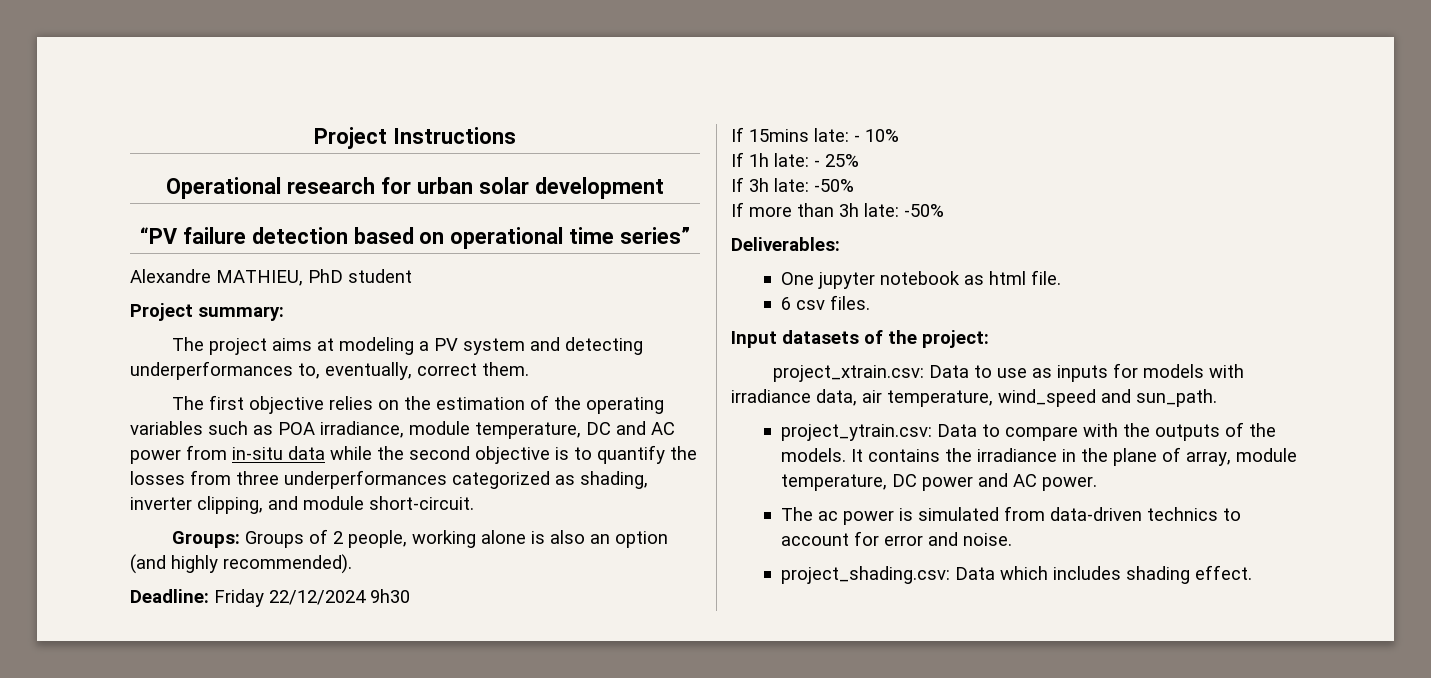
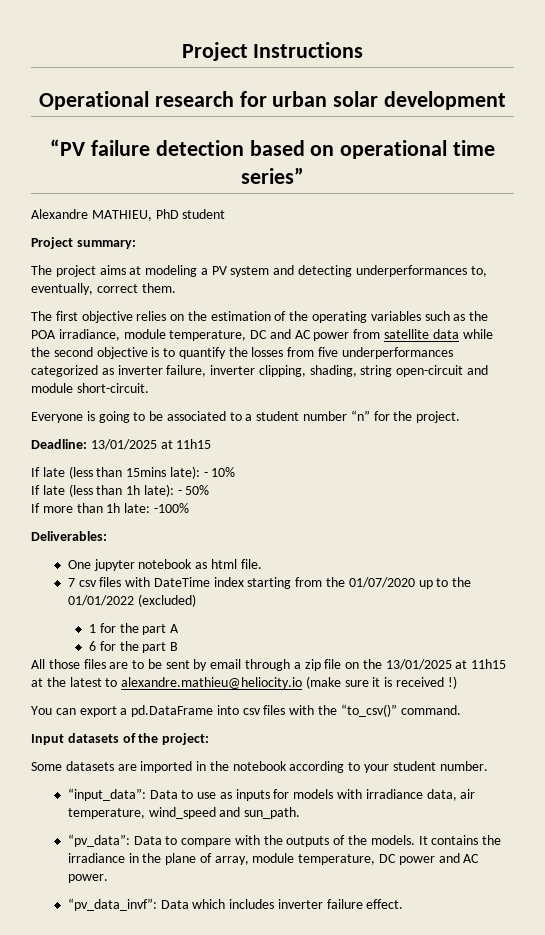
- The first objective relies on the estimation of the operating variables such as POA irradiance, module temperature, DC and AC power from in-situ data while the second objective is to quantify the losses from three underperformances categorized as shading, inverter clipping, and module short-circuit.
- Groups: Groups of 2 people, working alone is also an option (and highly recommended).
- Deadline: Friday 22/12/2024 9h30
- If 15mins late: - 10%
- If 1h late: - 25%
- If 3h late: -50%
+ The first objective relies on the estimation of the operating variables such as the POA irradiance, module temperature, DC and AC power from satellite data while the second objective is to quantify the losses from five underperformances categorized as inverter failure, inverter clipping, shading, string open-circuit and module short-circuit.
+ Everyone is going to be associated to a student number “n” for the project.
+ Deadline: 13/01/2025 at 11h15
+ If late (less than 15mins late): - 10%
+ If late (less than 1h late): - 50%
- If more than 3h late: -50%
+ If more than 1h late: -100%
- 6 csv files.
+ 7 csv files with DateTime index starting from the 01/07/2020 up to the 01/01/2022 (excluded)
+ 1 for the part A
+ 6 for the part B
+ All those files are to be sent by email through a zip file on the 13/01/2025 at 11h15 at the latest to alexandre.mathieu@heliocity.io (make sure it is received !)
+ You can export a pd.DataFrame into csv files with the “to_csv()” command.
- project_xtrain.csv: Data to use as inputs for models with irradiance data, air temperature, wind_speed and sun_path.
+ Some datasets are imported in the notebook according to your student number.
+ “input_data”: Data to use as inputs for models with irradiance data, air temperature, wind_speed and sun_path.
- project_ytrain.csv: Data to compare with the outputs of the models.
+ “pv_data”: Data to compare with the outputs of the models.
- The ac power is simulated from data-driven technics to account for error and noise.
- project_shading.csv: Data which includes shading effect.
+ “pv_data_invf”: Data which includes inverter failure effect.

